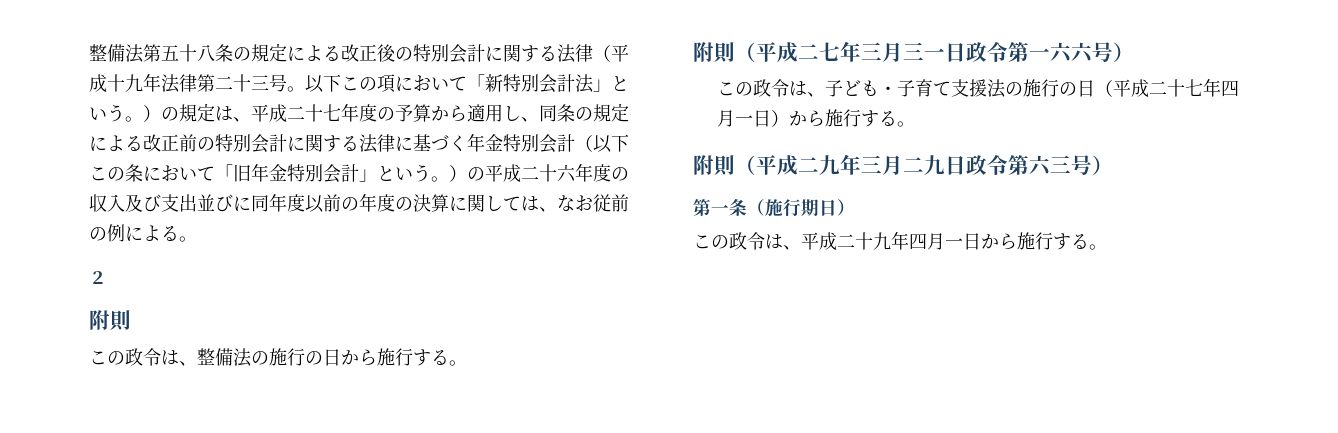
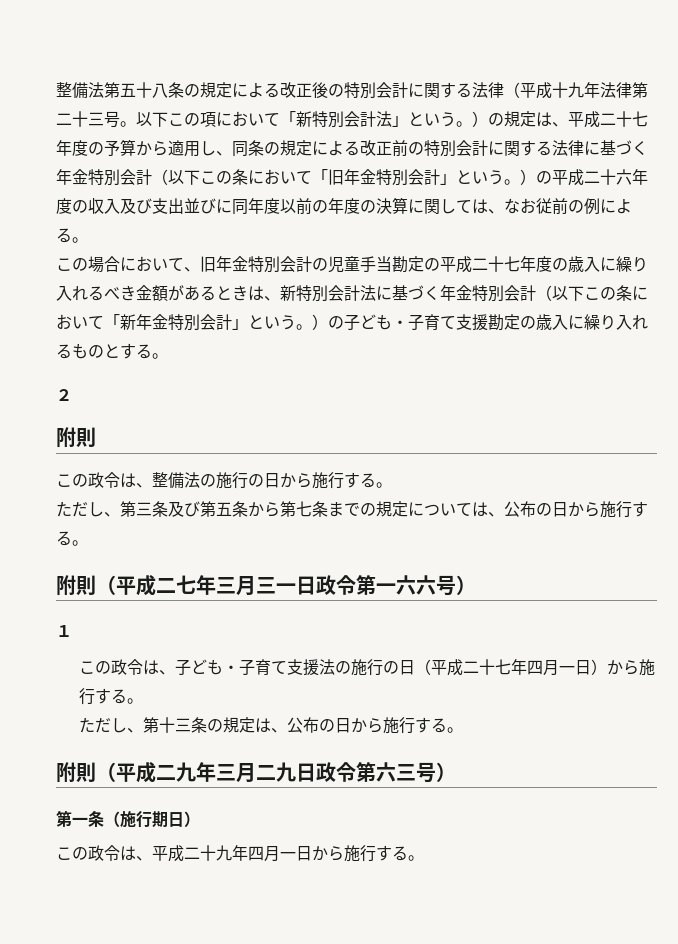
+ この場合において、旧年金特別会計の児童手当勘定の平成二十七年度の歳入に繰り入れるべき金額があるときは、新特別会計法に基づく年金特別会計（以下この条において「新年金特別会計」という。）の子ども・子育て支援勘定の歳入に繰り入れるものとする。
+ ただし、第三条及び第五条から第七条までの規定については、公布の日から施行する。
+ １
+ ただし、第十三条の規定は、公布の日から施行する。

